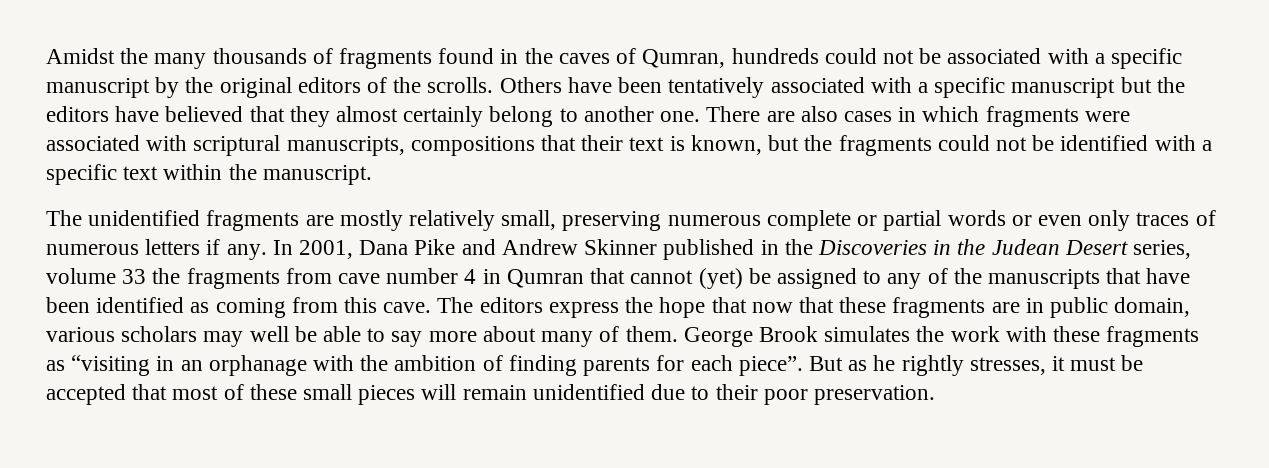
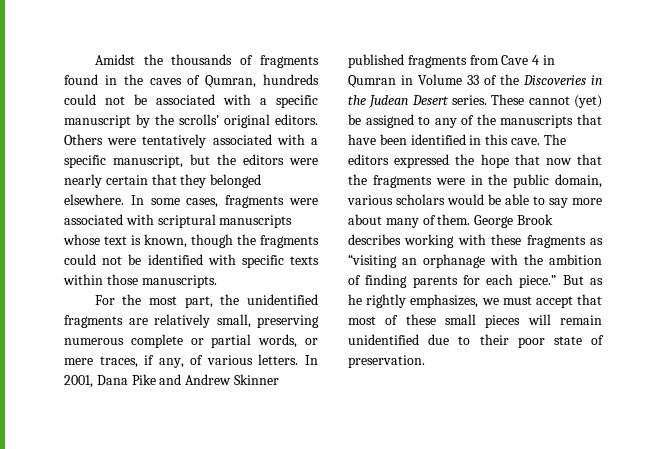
- Amidst the many thousands of fragments found in the caves of Qumran, hundreds could not be associated with a specific manuscript by the original editors of the scrolls. Others have been tentatively associated with a specific manuscript but the editors have believed that they almost certainly belong to another one. There are also cases in which fragments were associated with scriptural manuscripts, compositions that their text is known, but the fragments could not be identified with a specific text within the manuscript.
- The unidentified fragments are mostly relatively small, preserving numerous complete or partial words or even only traces of numerous letters if any.
+ Amidst the thousands of fragments found in the caves of Qumran, hundreds could not be associated with a specific manuscript by the scrolls’ original editors. Others were tentatively associated with a specific manuscript, but the editors were nearly certain that they belonged elsewhere. In some cases, fragments were associated with scriptural manuscripts whose text is known, though the fragments could not be identified with specific texts within those manuscripts.
+ For the most part, the unidentified fragments are relatively small, preserving numerous complete or partial words, or mere traces, if any, of various letters.
- In 2001, Dana Pike and Andrew Skinner published in the Discoveries in the Judean Desert series, volume 33 the fragments from cave number 4 in Qumran that cannot (yet) be assigned to any of the manuscripts that have been identified as coming from this cave.
+ In 2001, Dana Pike and Andrew Skinner published fragments from Cave 4 in Qumran in Volume 33 of the Discoveries in the Judean Desert series. These cannot (yet) be assigned to any of the manuscripts that have been identified in this cave.
- The editors express the hope that now that these fragments are in public domain, various scholars may well be able to say more about many of them.
+ The editors expressed the hope that now that the fragments were in the public domain, various scholars would be able to say more about many of them.
- George Brook simulates the work with these fragments as “visiting in an orphanage with the ambition of finding parents for each piece”.
+ George Brook describes working with these fragments as “visiting an orphanage with the ambition of finding parents for each piece.”
- But as he rightly stresses, it must be accepted that most of these small pieces will remain unidentified due to their poor preservation.
+ But as he rightly emphasizes, we must accept that most of these small pieces will remain unidentified due to their poor state of preservation.

